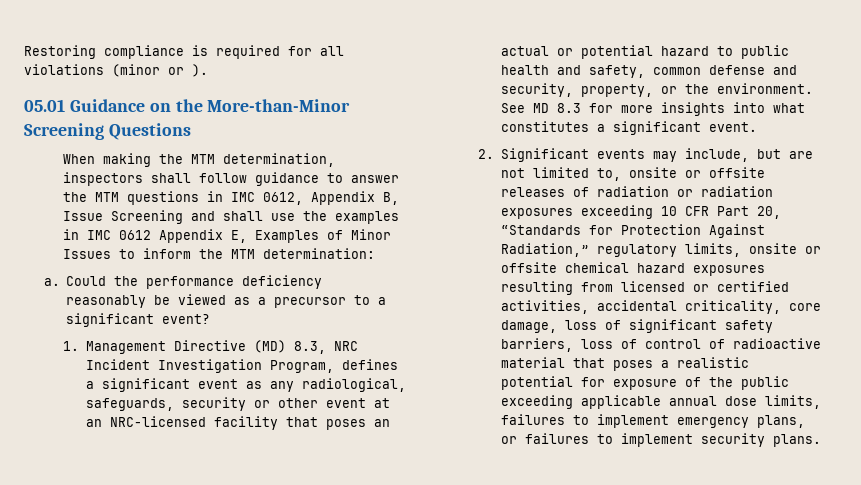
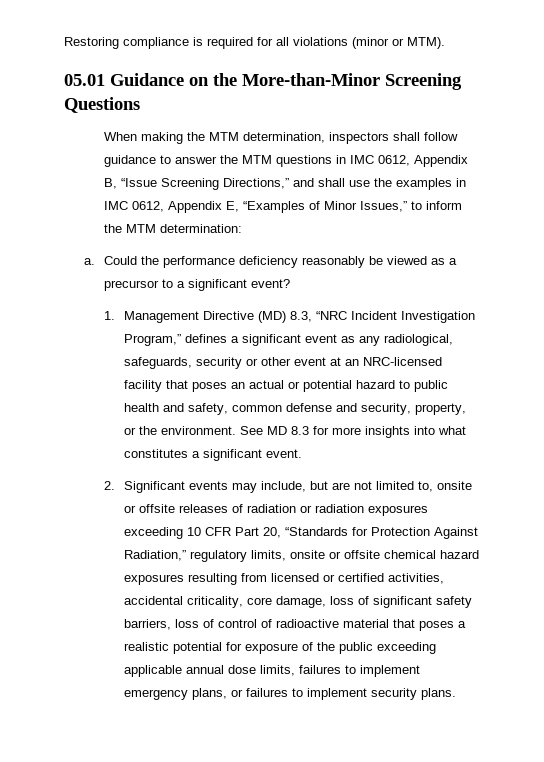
- Restoring compliance is required for all violations (minor or ).
+ Restoring compliance is required for all violations (minor or MTM).
- When making the MTM determination, inspectors shall follow guidance to answer the MTM questions in IMC 0612, Appendix B, Issue Screening and shall use the examples in IMC 0612 Appendix E, Examples of Minor Issues to inform the MTM determination:
+ When making the MTM determination, inspectors shall follow guidance to answer the MTM questions in IMC 0612, Appendix B, “Issue Screening Directions,” and shall use the examples in IMC 0612, Appendix E, “Examples of Minor Issues,” to inform the MTM determination:
- 1. Management Directive (MD) 8.3, NRC Incident Investigation Program, defines a significant event as any radiological, safeguards, security or other event at an NRC-licensed facility that poses an actual or potential hazard to public health and safety, common defense and security, property, or the environment.
+ 1. Management Directive (MD) 8.3, “NRC Incident Investigation Program,” defines a significant event as any radiological, safeguards, security or other event at an NRC-licensed facility that poses an actual or potential hazard to public health and safety, common defense and security, property, or the environment.

